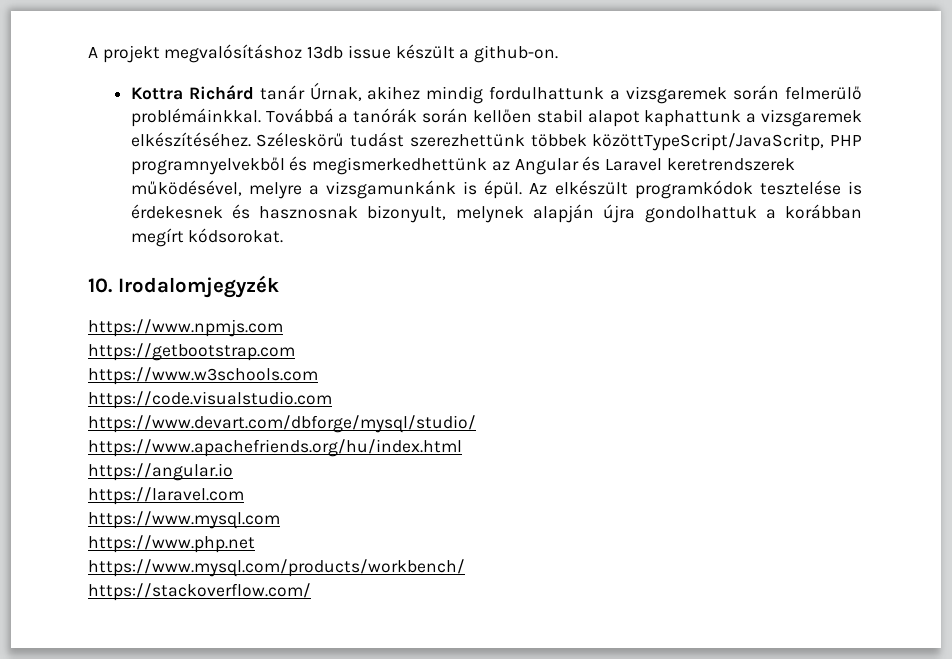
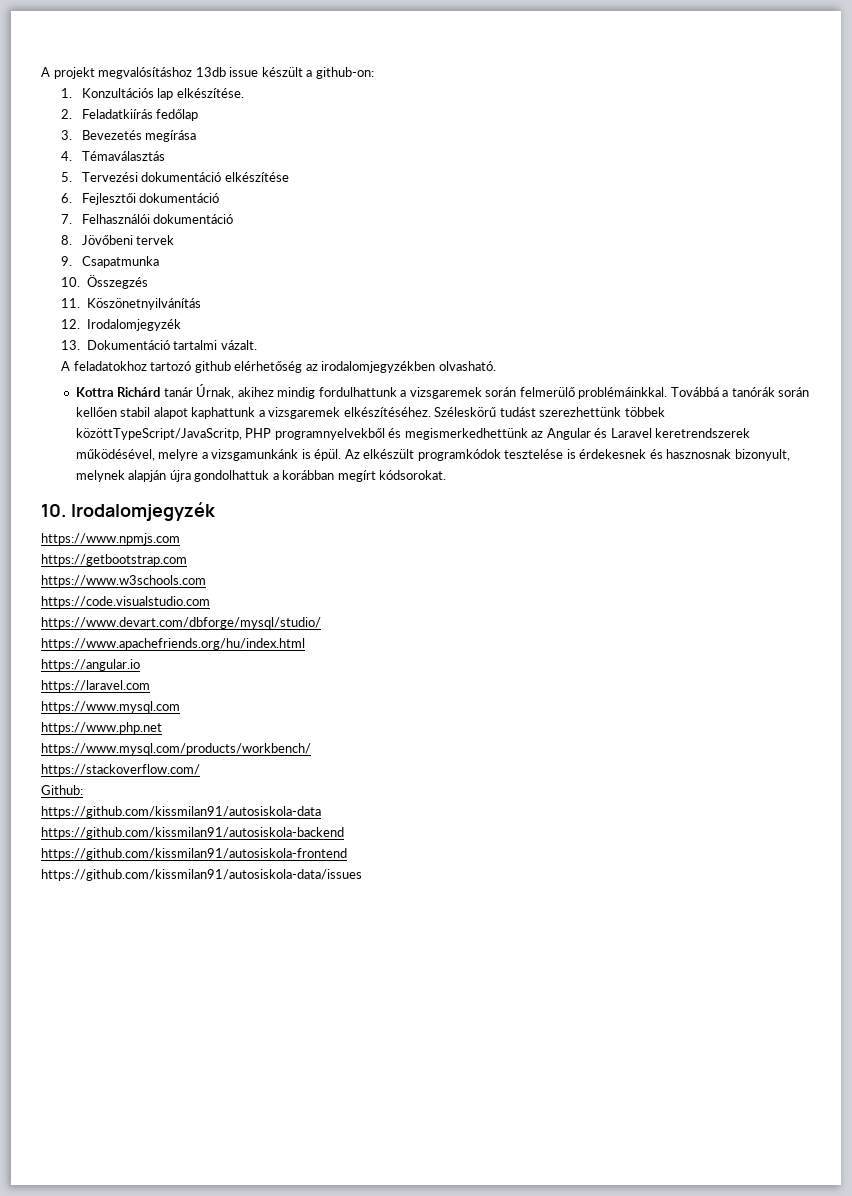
- A projekt megvalósításhoz 13db issue készült a github-on.
+ A projekt megvalósításhoz 13db issue készült a github-on:
+ 1. Konzultációs lap elkészítése.
+ 2. Feladatkiírás fedőlap
+ 3. Bevezetés megírása
+ 4. Témaválasztás
+ 5. Tervezési dokumentáció elkészítése
+ 6. Fejlesztői dokumentáció
+ 7. Felhasználói dokumentáció
+ 8. Jövőbeni tervek
+ 9. Csapatmunka
+ 10. Összegzés
+ 11. Köszönetnyilvánítás
+ 12. Irodalomjegyzék
+ 13. Dokumentáció tartalmi vázalt.
+ A feladatokhoz tartozó github elérhetőség az irodalomjegyzékben olvasható.
+ Github:
+ https://github.com/kissmilan91/autosiskola-data
+ https://github.com/kissmilan91/autosiskola-backend
+ https://github.com/kissmilan91/autosiskola-frontend
+ https://github.com/kissmilan91/autosiskola-data/issues

